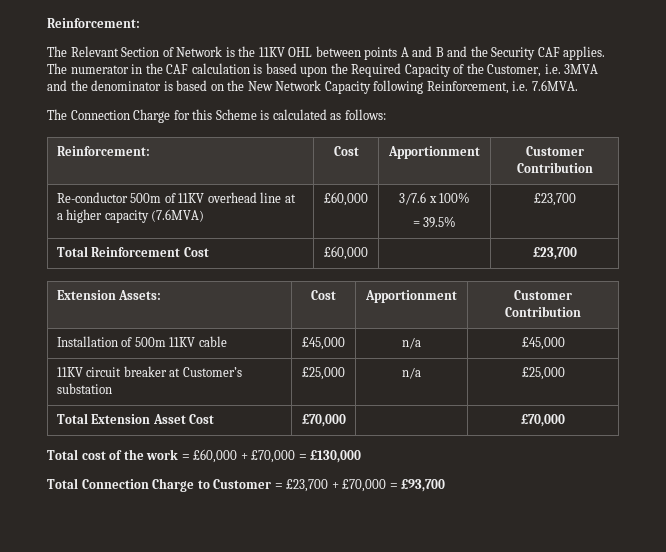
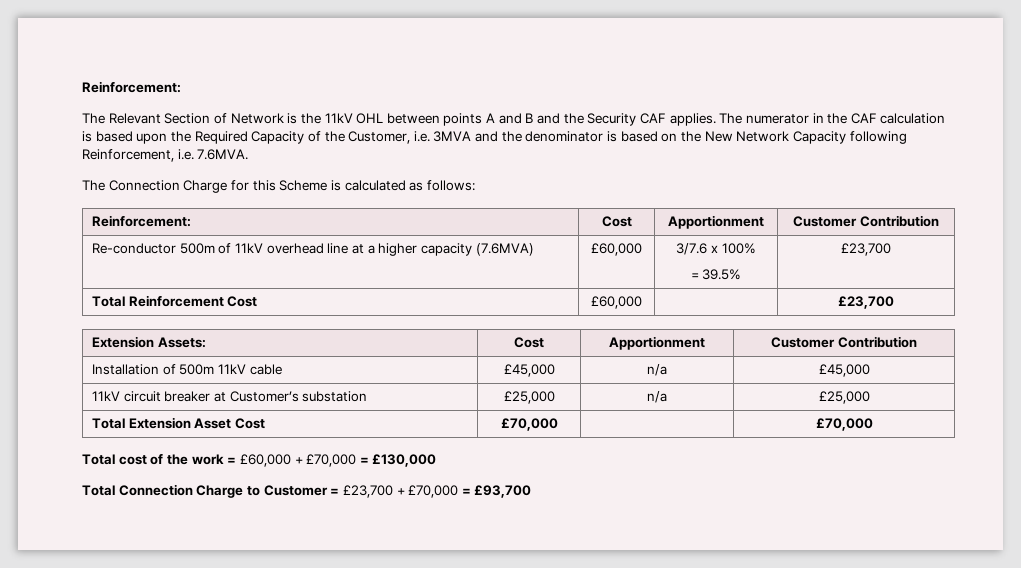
- The Relevant Section of Network is the 11KV OHL between points A and B and the Security CAF applies.
+ The Relevant Section of Network is the 11kV OHL between points A and B and the Security CAF applies.
- Re-conductor 500m of 11KV overhead line at a higher capacity (7.6MVA) | £60,000 | 3/7.6 x 100%
+ Re-conductor 500m of 11kV overhead line at a higher capacity (7.6MVA) | £60,000 | 3/7.6 x 100%
- Installation of 500m 11KV cable | £45,000 | n/a | £45,000
+ Installation of 500m 11kV cable | £45,000 | n/a | £45,000
- 11KV circuit breaker at Customer’s substation | £25,000 | n/a | £25,000
+ 11kV circuit breaker at Customer’s substation | £25,000 | n/a | £25,000

